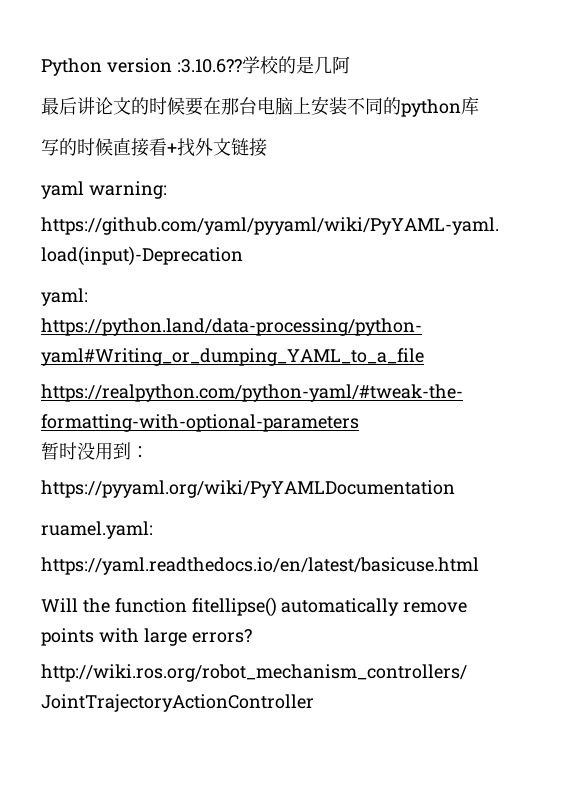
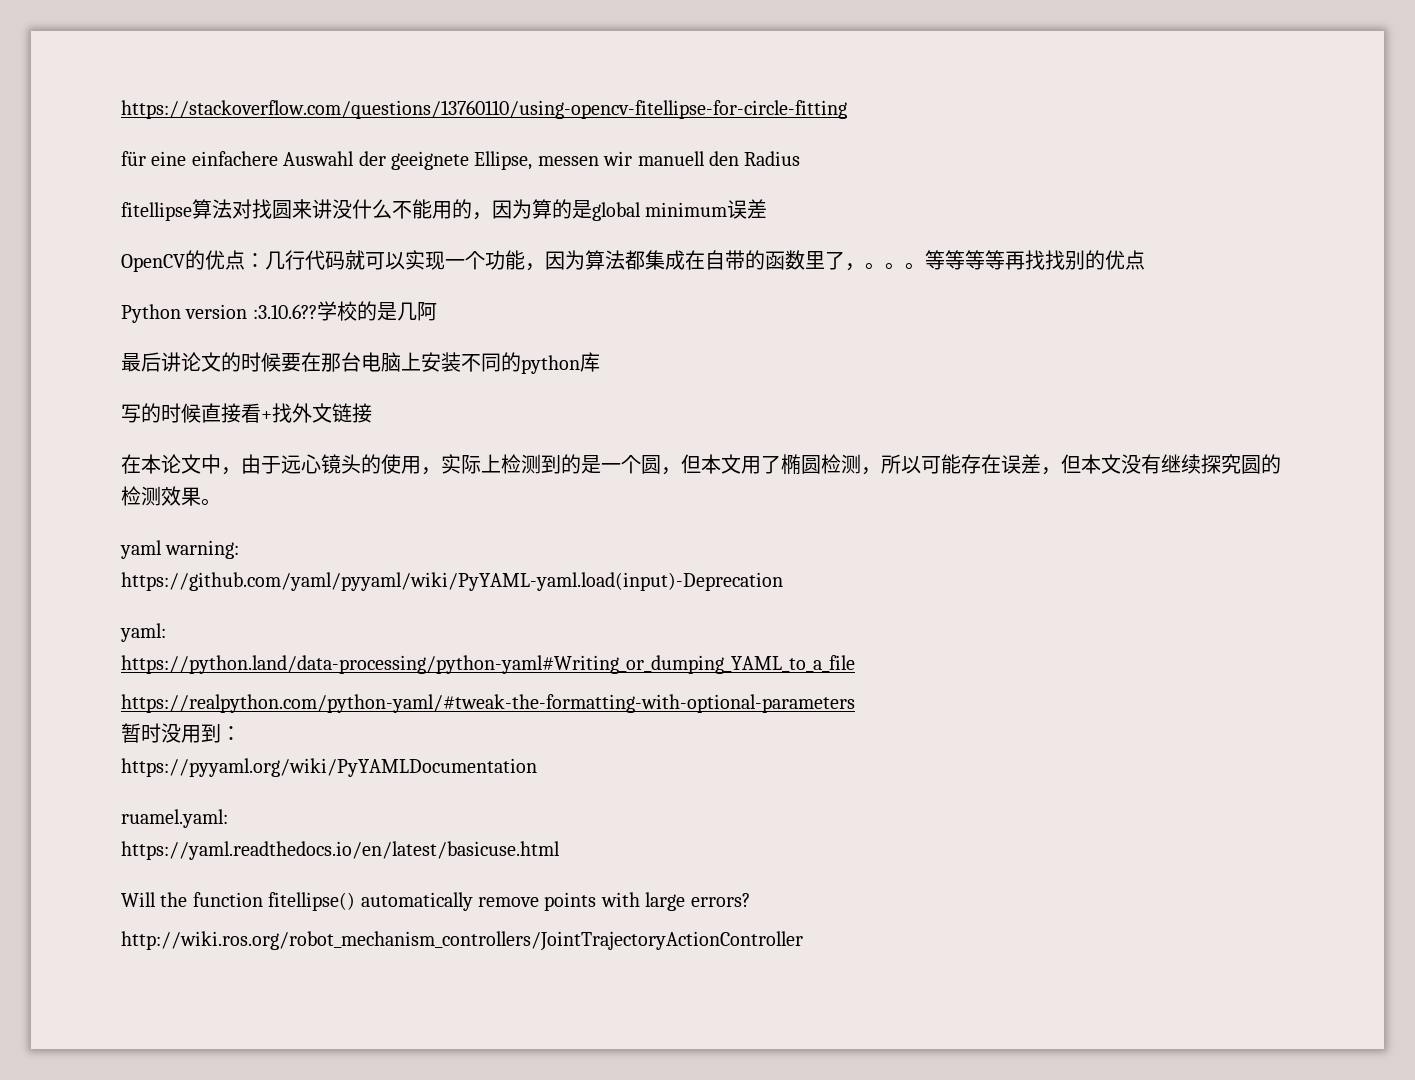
+ https://stackoverflow.com/questions/13760110/using-opencv-fitellipse-for-circle-fitting
+ für eine einfachere Auswahl der geeignete Ellipse, messen wir manuell den Radius
+ fitellipse算法对找圆来讲没什么不能用的，因为算的是global minimum误差
+ OpenCV的优点：几行代码就可以实现一个功能，因为算法都集成在自带的函数里了，。。。等等等等再找找别的优点
+ 在本论文中，由于远心镜头的使用，实际上检测到的是一个圆，但本文用了椭圆检测，所以可能存在误差，但本文没有继续探究圆的检测效果。

